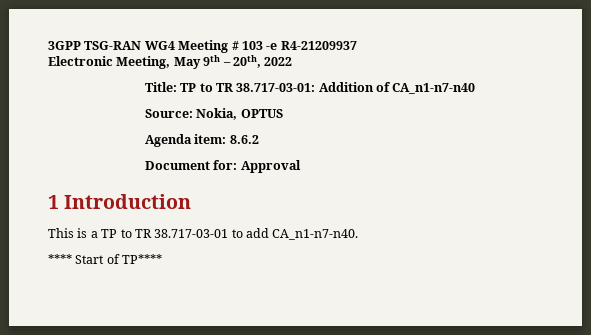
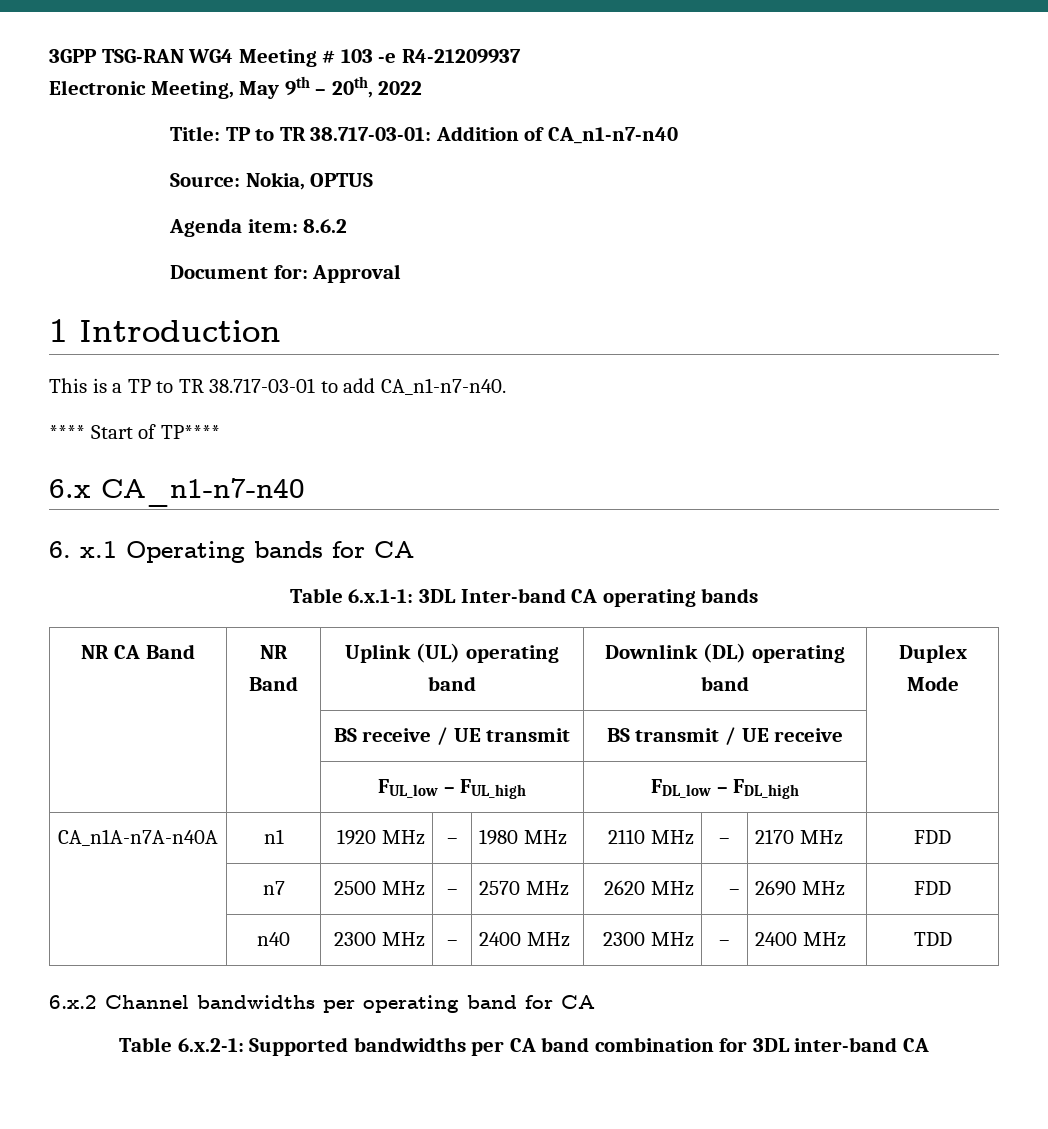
+ 6.x CA_n1-n7-n40
+ 6. x.1 Operating bands for CA
+ Table 6.x.1-1: 3DL Inter-band CA operating bands
+ NR CA Band | NR Band | Uplink (UL) operating band | Downlink (DL) operating band | Duplex Mode
+ | | BS receive / UE transmit | BS transmit / UE receive |
+ | | FUL_low – FUL_high | FDL_low – FDL_high |
+ CA_n1A-n7A-n40A | n1 | 1920 MHz | – | 1980 MHz | 2110 MHz | – | 2170 MHz | FDD
+ | n7 | 2500 MHz | – | 2570 MHz | 2620 MHz | – | 2690 MHz | FDD
+ | n40 | 2300 MHz | – | 2400 MHz | 2300 MHz | – | 2400 MHz | TDD
+ 6.x.2 Channel bandwidths per operating band for CA
+ Table 6.x.2-1: Supported bandwidths per CA band combination for 3DL inter-band CA

